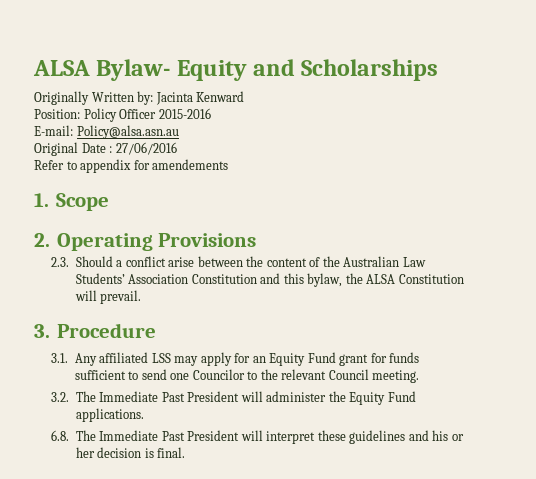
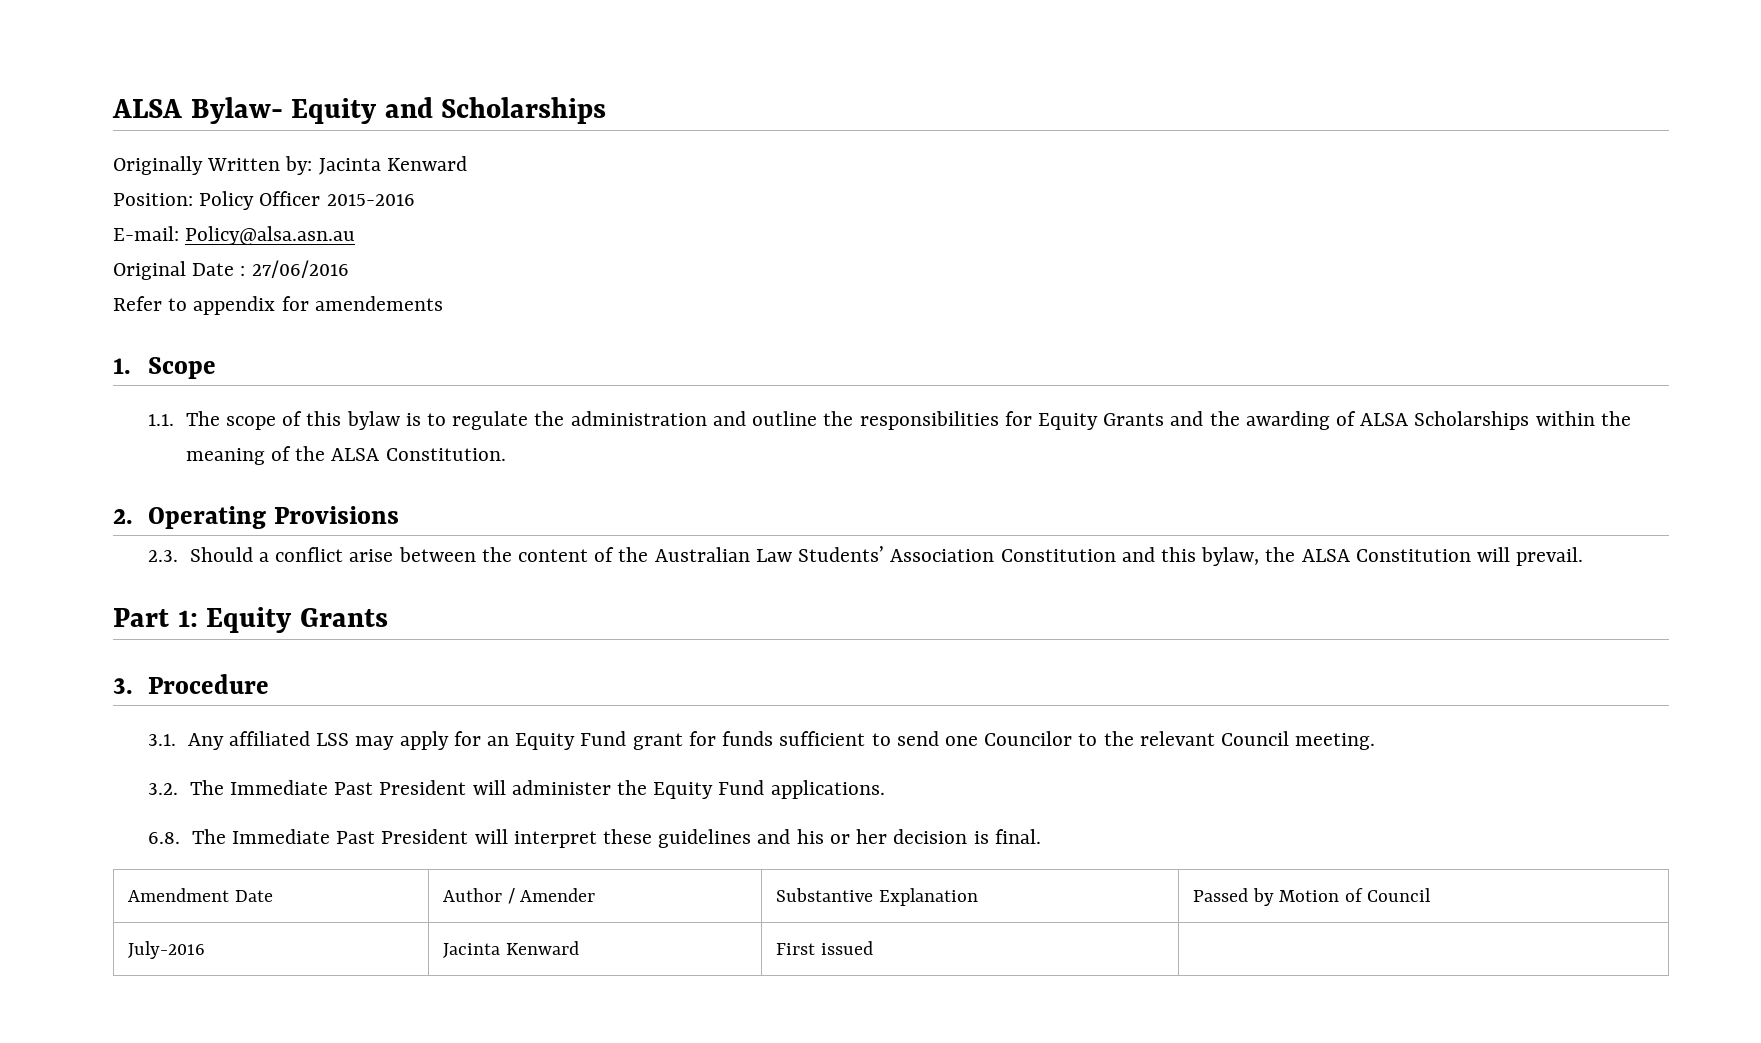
+ 1.1. The scope of this bylaw is to regulate the administration and outline the responsibilities for Equity Grants and the awarding of ALSA Scholarships within the meaning of the ALSA Constitution.
+ Part 1: Equity Grants
+ Amendment Date | Author / Amender | Substantive Explanation | Passed by Motion of Council
+ July-2016 | Jacinta Kenward | First issued |

